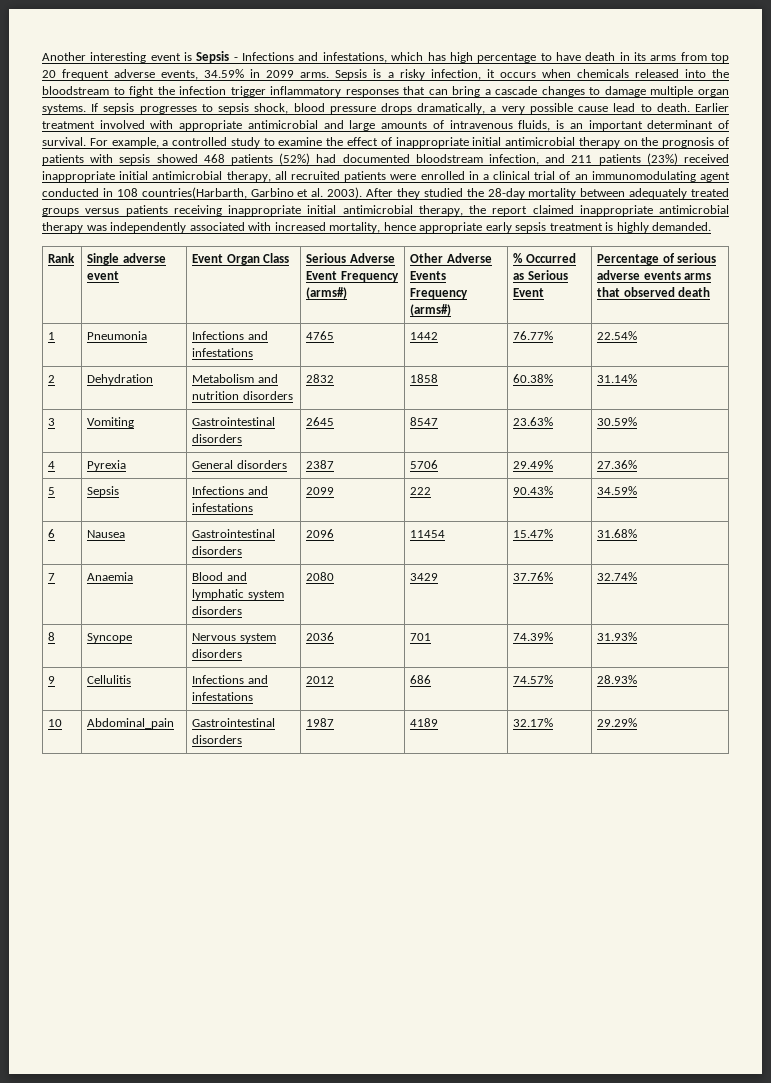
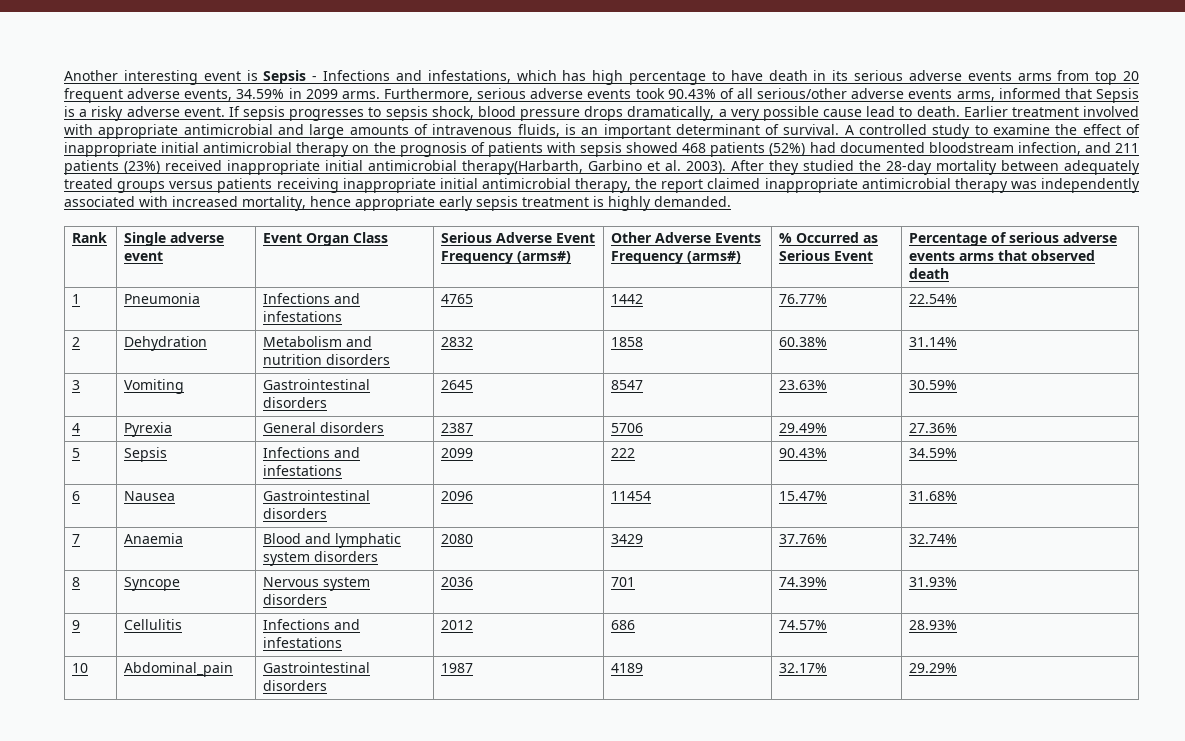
- Another interesting event is Sepsis - Infections and infestations, which has high percentage to have death in its arms from top 20 frequent adverse events, 34.59% in 2099 arms.
+ Another interesting event is Sepsis - Infections and infestations, which has high percentage to have death in its serious adverse events arms from top 20 frequent adverse events, 34.59% in 2099 arms.
- Sepsis is a risky infection, it occurs when chemicals released into the bloodstream to fight the infection trigger inflammatory responses that can bring a cascade changes to damage multiple organ systems.
+ Furthermore, serious adverse events took 90.43% of all serious/other adverse events arms, informed that Sepsis is a risky adverse event.
- For example, a controlled study to examine the effect of inappropriate initial antimicrobial therapy on the prognosis of patients with sepsis showed 468 patients (52%) had documented bloodstream infection, and 211 patients (23%) received inappropriate initial antimicrobial therapy, all recruited patients were enrolled in a clinical trial of an immunomodulating agent conducted in 108 countries(Harbarth, Garbino et al. 2003).
+ A controlled study to examine the effect of inappropriate initial antimicrobial therapy on the prognosis of patients with sepsis showed 468 patients (52%) had documented bloodstream infection, and 211 patients (23%) received inappropriate initial antimicrobial therapy(Harbarth, Garbino et al. 2003).

